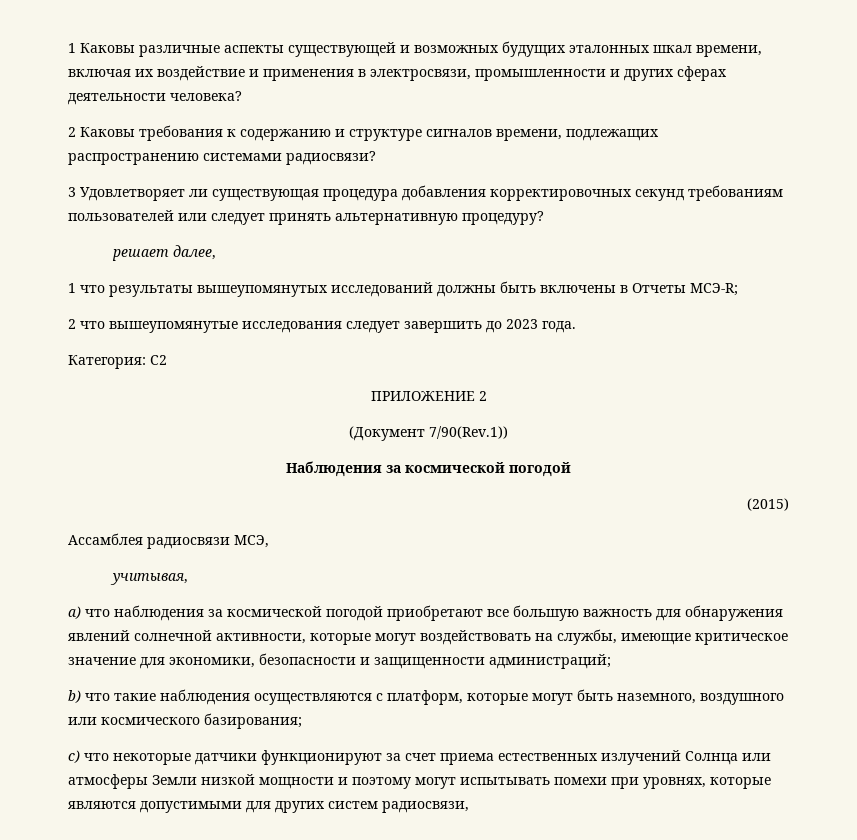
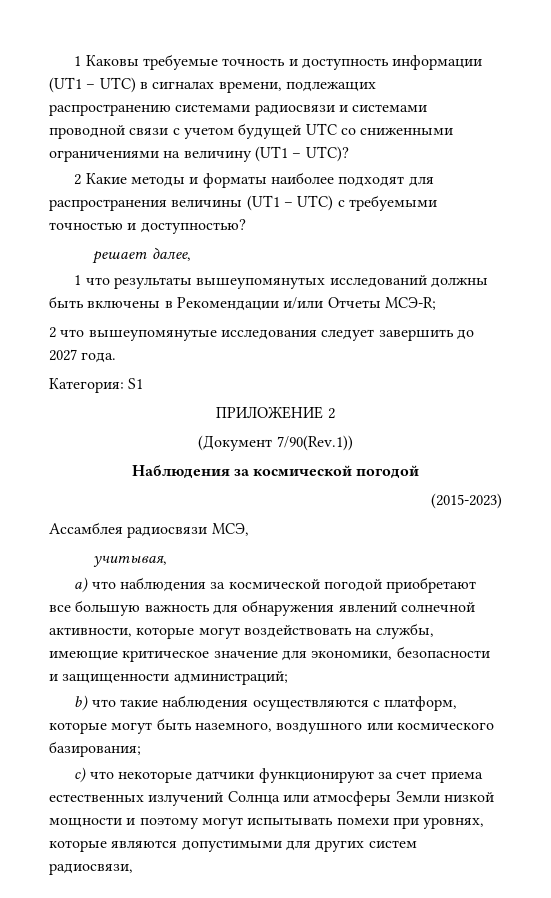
- 1 Каковы различные аспекты существующей и возможных будущих эталонных шкал времени, включая их воздействие и применения в электросвязи, промышленности и других сферах деятельности человека?
- 2 Каковы требования к содержанию и структуре сигналов времени, подлежащих распространению системами радиосвязи?
- 3 Удовлетворяет ли существующая процедура добавления корректировочных секунд требованиям пользователей или следует принять альтернативную процедуру?
+ 1 Каковы требуемые точность и доступность информации (UT1 – UTC) в сигналах времени, подлежащих распространению системами радиосвязи и системами проводной связи с учетом будущей UTC со сниженными ограничениями на величину (UT1 – UTC)?
+ 2 Какие методы и форматы наиболее подходят для распространения величины (UT1 – UTC) с требуемыми точностью и доступностью?
- 1 что результаты вышеупомянутых исследований должны быть включены в Отчеты МСЭ-R;
+ 1 что результаты вышеупомянутых исследований должны быть включены в Рекомендации и/или Отчеты МСЭ-R;
- 2 что вышеупомянутые исследования следует завершить до 2023 года.
+ 2 что вышеупомянутые исследования следует завершить до 2027 года.
- Категория: С2
+ Категория: S1
- (2015)
+ (2015-2023)

